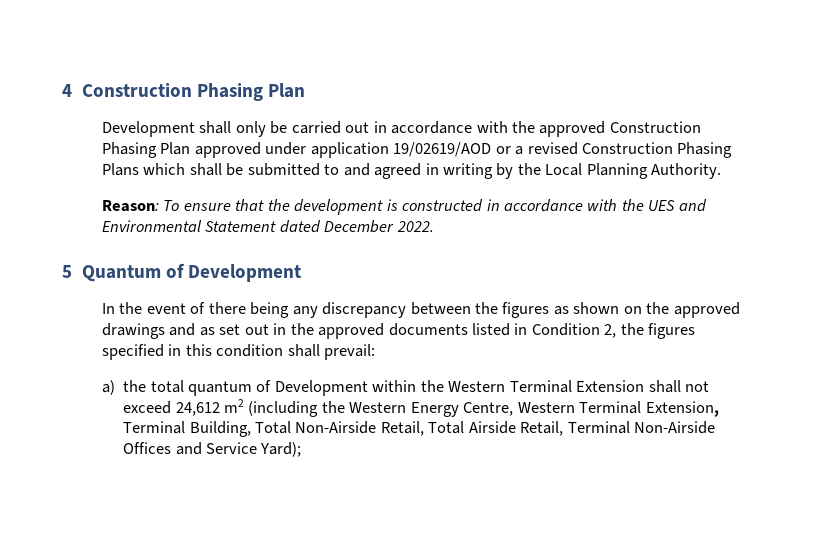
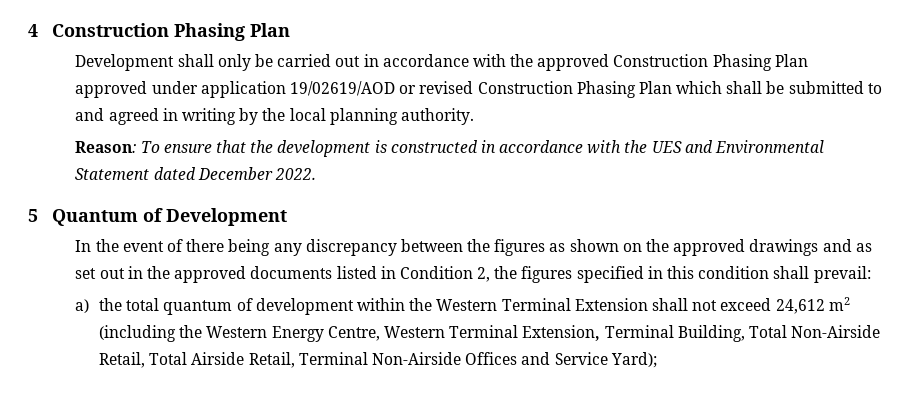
- Development shall only be carried out in accordance with the approved Construction Phasing Plan approved under application 19/02619/AOD or a revised Construction Phasing Plans which shall be submitted to and agreed in writing by the Local Planning Authority.
+ Development shall only be carried out in accordance with the approved Construction Phasing Plan approved under application 19/02619/AOD or revised Construction Phasing Plan which shall be submitted to and agreed in writing by the local planning authority.
- a) the total quantum of Development within the Western Terminal Extension shall not exceed 24,612 m2 (including the Western Energy Centre, Western Terminal Extension, Terminal Building, Total Non-Airside Retail, Total Airside Retail, Terminal Non-Airside Offices and Service Yard);
+ a) the total quantum of development within the Western Terminal Extension shall not exceed 24,612 m2 (including the Western Energy Centre, Western Terminal Extension, Terminal Building, Total Non-Airside Retail, Total Airside Retail, Terminal Non-Airside Offices and Service Yard);

